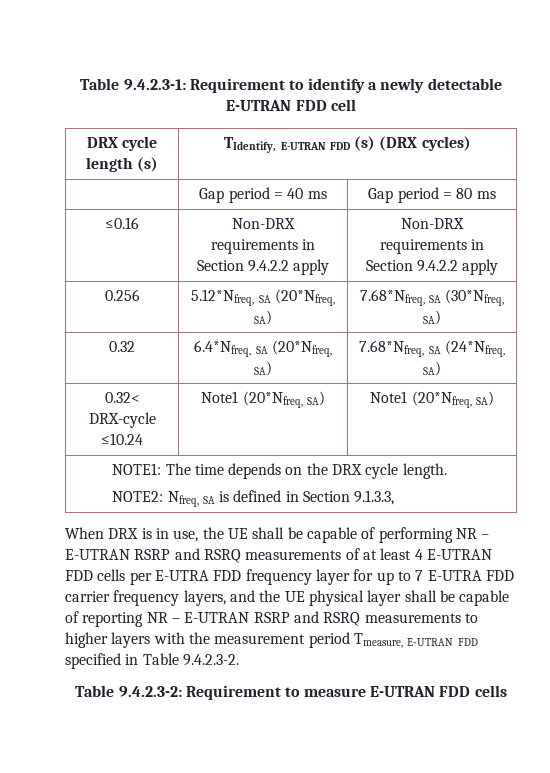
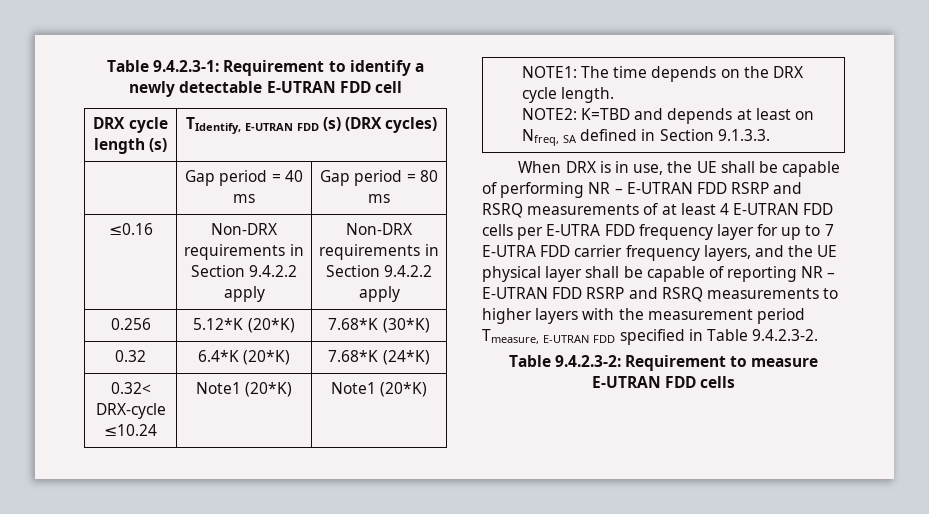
- 0.256 | 5.12*Nfreq, SA (20*Nfreq, SA) | 7.68*Nfreq, SA (30*Nfreq, SA)
- 0.32 | 6.4*Nfreq, SA (20*Nfreq, SA) | 7.68*Nfreq, SA (24*Nfreq, SA)
+ 0.256 | 5.12*K (20*K) | 7.68*K (30*K)
+ 0.32 | 6.4*K (20*K) | 7.68*K (24*K)
- 0.32< DRX-cycle ≤10.24 | Note1 (20*Nfreq, SA) | Note1 (20*Nfreq, SA)
+ 0.32< DRX-cycle ≤10.24 | Note1 (20*K) | Note1 (20*K)
  NOTE1: The time depends on the DRX cycle length.
- NOTE2: Nfreq, SA is defined in Section 9.1.3.3,
+ NOTE2: K=TBD and depends at least on Nfreq, SA defined in Section 9.1.3.3.
- When DRX is in use, the UE shall be capable of performing NR – E-UTRAN RSRP and RSRQ measurements of at least 4 E-UTRAN FDD cells per E-UTRA FDD frequency layer for up to 7 E-UTRA FDD carrier frequency layers, and the UE physical layer shall be capable of reporting NR – E-UTRAN RSRP and RSRQ measurements to higher layers with the measurement period Tmeasure, E-UTRAN FDD specified in Table 9.4.2.3-2.
+ When DRX is in use, the UE shall be capable of performing NR – E-UTRAN FDD RSRP and RSRQ measurements of at least 4 E-UTRAN FDD cells per E-UTRA FDD frequency layer for up to 7 E-UTRA FDD carrier frequency layers, and the UE physical layer shall be capable of reporting NR – E-UTRAN FDD RSRP and RSRQ measurements to higher layers with the measurement period Tmeasure, E-UTRAN FDD specified in Table 9.4.2.3-2.

